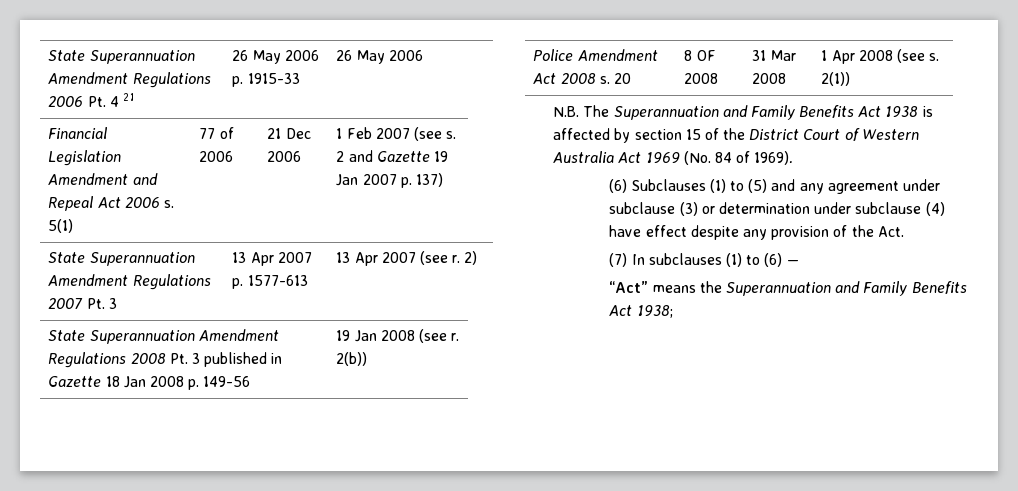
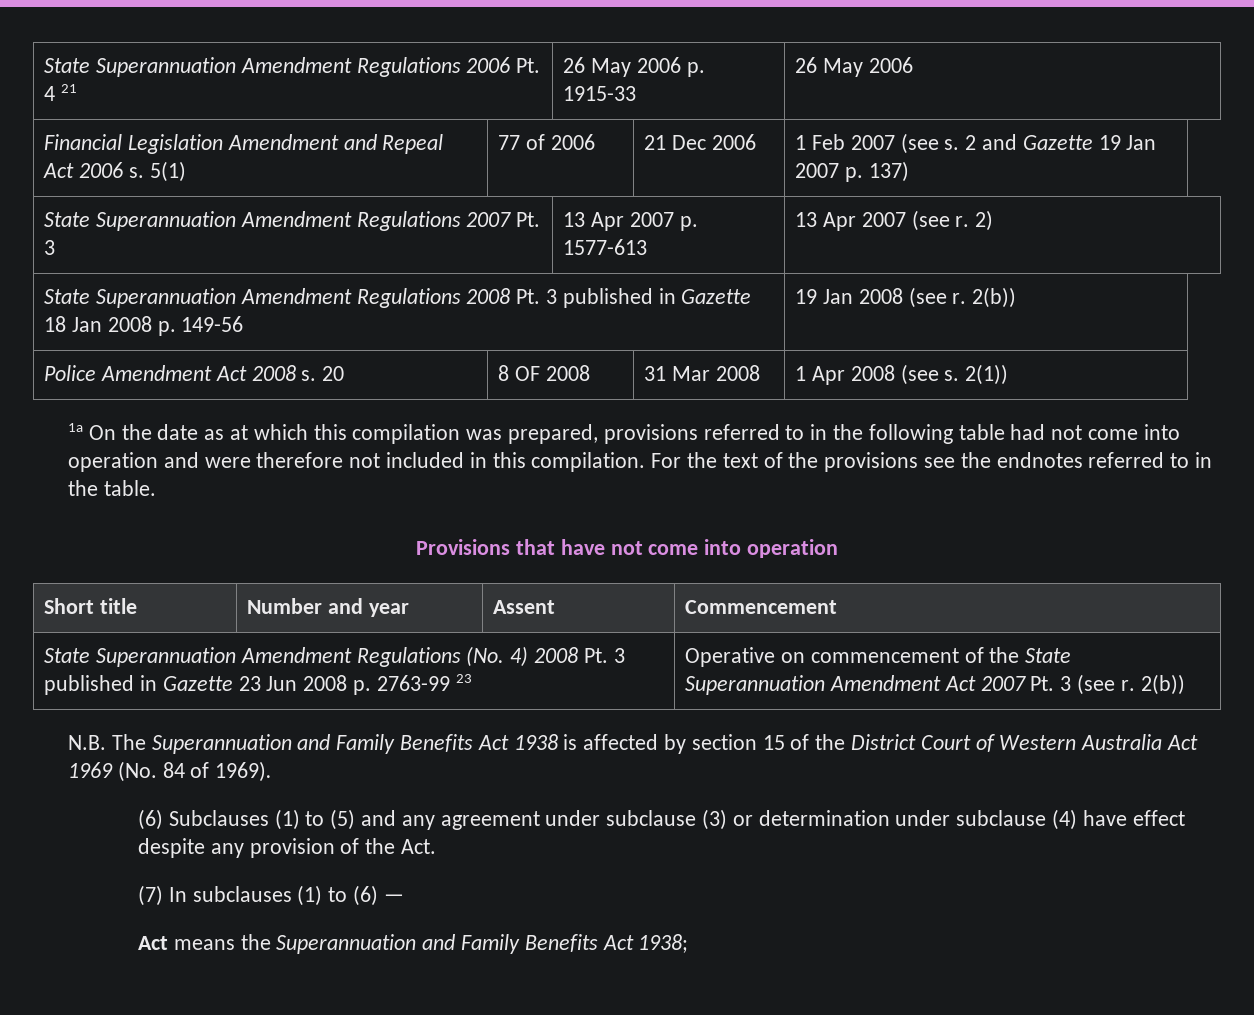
+ 1a On the date as at which this compilation was prepared, provisions referred to in the following table had not come into operation and were therefore not included in this compilation. For the text of the provisions see the endnotes referred to in the table.
+ Provisions that have not come into operation
+ Short title | Number and year | Assent | Commencement
+ State Superannuation Amendment Regulations (No. 4) 2008 Pt. 3 published in Gazette 23 Jun 2008 p. 2763-99 23 | Operative on commencement of the State Superannuation Amendment Act 2007 Pt. 3 (see r. 2(b))
- “Act” means the Superannuation and Family Benefits Act 1938;
+ Act means the Superannuation and Family Benefits Act 1938;

